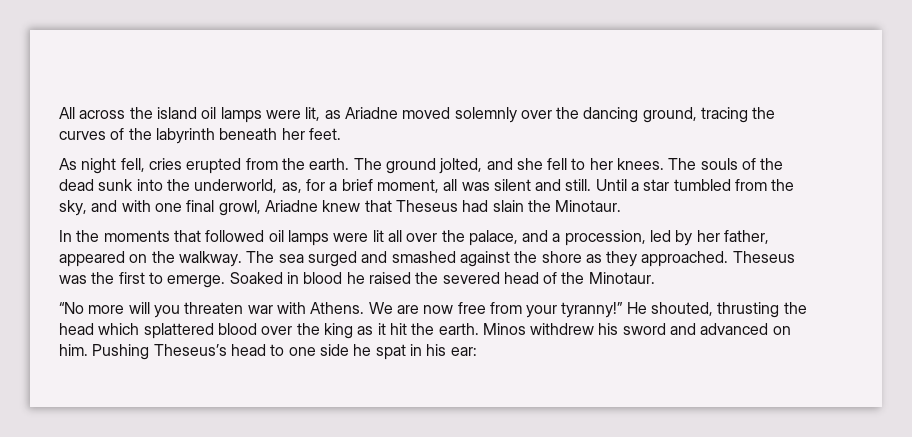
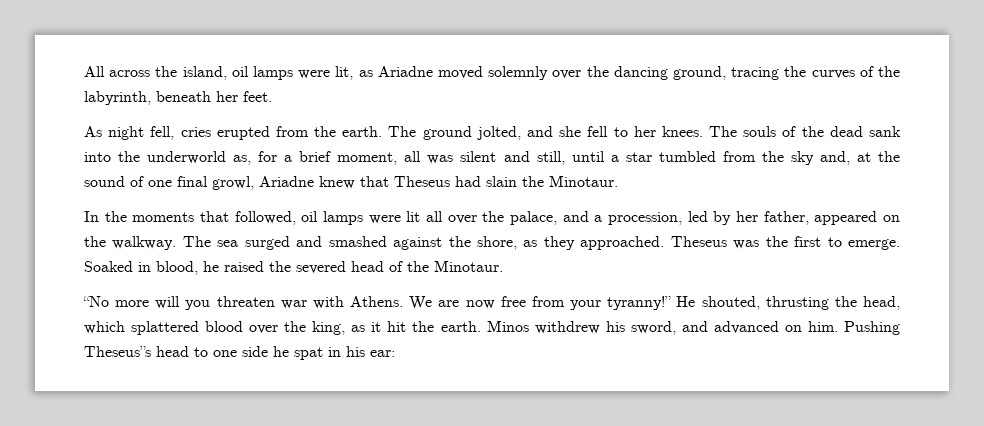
- All across the island oil lamps were lit, as Ariadne moved solemnly over the dancing ground, tracing the curves of the labyrinth beneath her feet.
+ All across the island, oil lamps were lit, as Ariadne moved solemnly over the dancing ground, tracing the curves of the labyrinth, beneath her feet.
- The souls of the dead sunk into the underworld, as, for a brief moment, all was silent and still. Until a star tumbled from the sky, and with one final growl, Ariadne knew that Theseus had slain the Minotaur.
+ The souls of the dead sank into the underworld as, for a brief moment, all was silent and still, until a star tumbled from the sky and, at the sound of one final growl, Ariadne knew that Theseus had slain the Minotaur.
- In the moments that followed oil lamps were lit all over the palace, and a procession, led by her father, appeared on the walkway.
+ In the moments that followed, oil lamps were lit all over the palace, and a procession, led by her father, appeared on the walkway.
- The sea surged and smashed against the shore as they approached.
+ The sea surged and smashed against the shore, as they approached.
- Soaked in blood he raised the severed head of the Minotaur.
+ Soaked in blood, he raised the severed head of the Minotaur.
- He shouted, thrusting the head which splattered blood over the king as it hit the earth.
+ He shouted, thrusting the head, which splattered blood over the king, as it hit the earth.
- Minos withdrew his sword and advanced on him.
+ Minos withdrew his sword, and advanced on him.
- Pushing Theseus’s head to one side he spat in his ear:
+ Pushing Theseus”s head to one side he spat in his ear:

